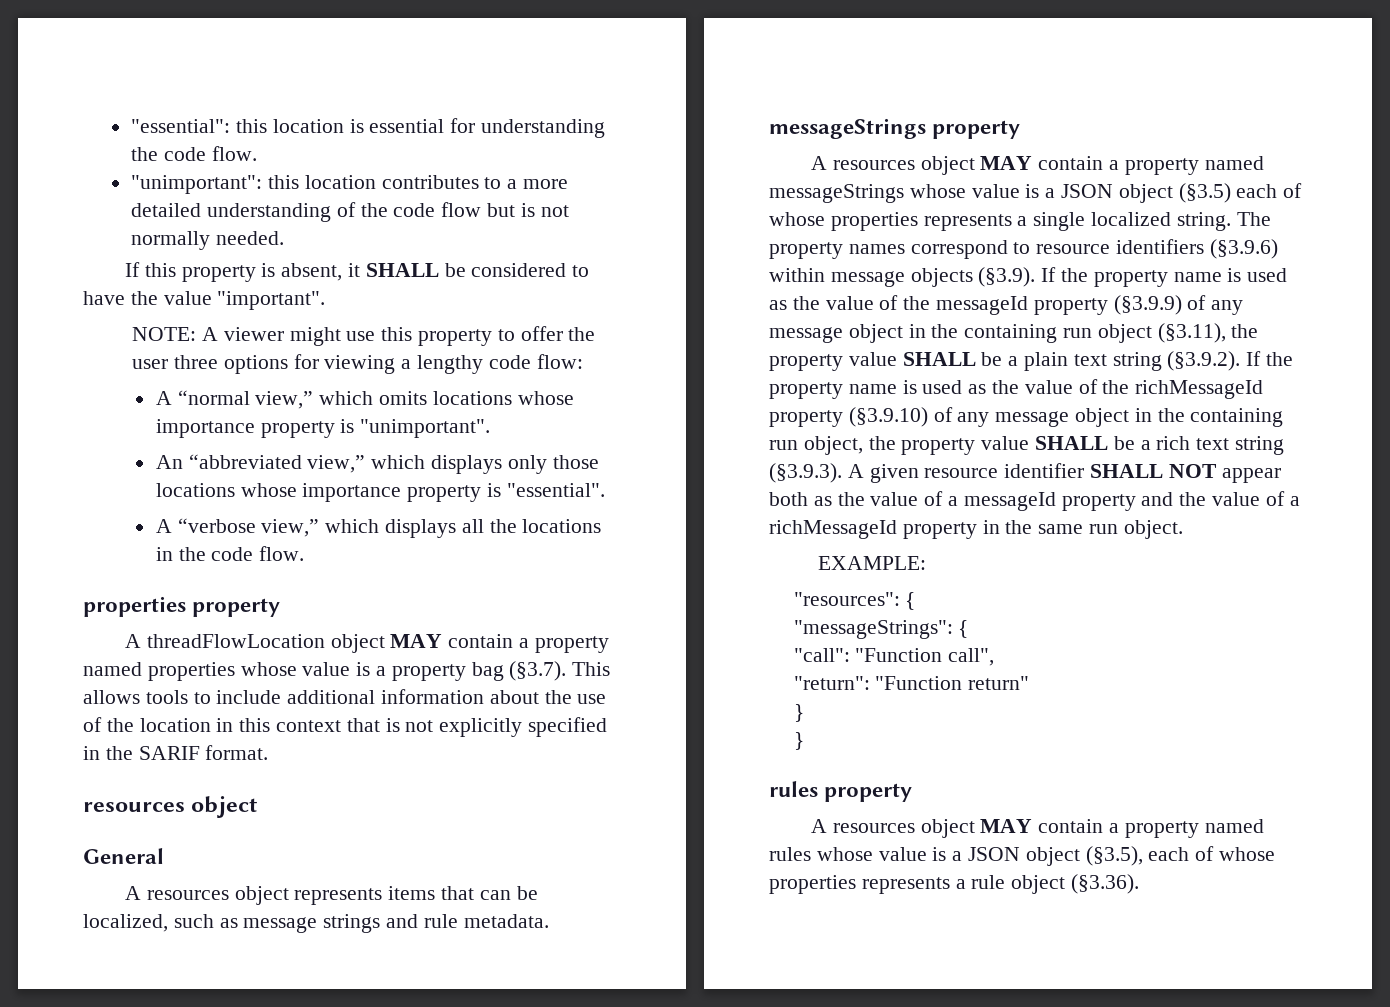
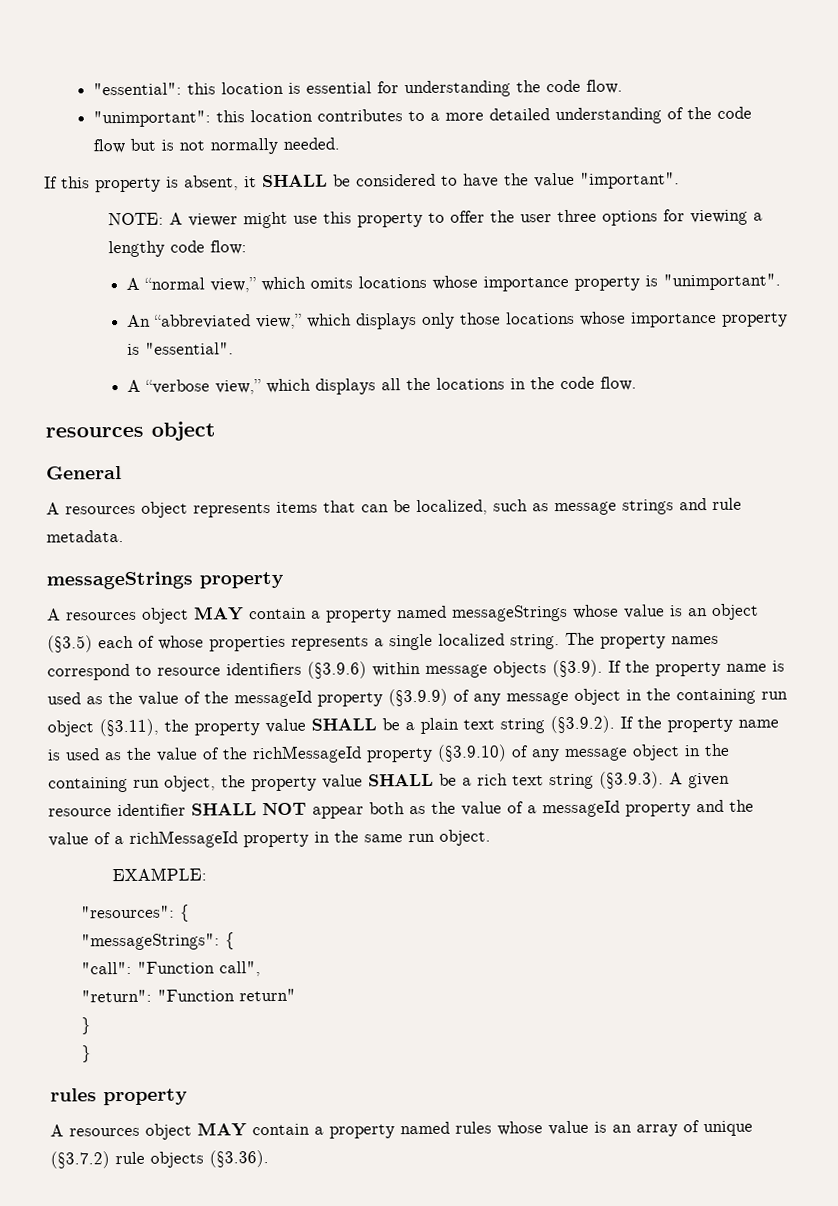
- properties property
- A threadFlowLocation object MAY contain a property named properties whose value is a property bag (§3.7). This allows tools to include additional information about the use of the location in this context that is not explicitly specified in the SARIF format.
- A resources object MAY contain a property named messageStrings whose value is a JSON object (§3.5) each of whose properties represents a single localized string.
+ A resources object MAY contain a property named messageStrings whose value is an object (§3.5) each of whose properties represents a single localized string.
- A resources object MAY contain a property named rules whose value is a JSON object (§3.5), each of whose properties represents a rule object (§3.36).
+ A resources object MAY contain a property named rules whose value is an array of unique (§3.7.2) rule objects (§3.36).

